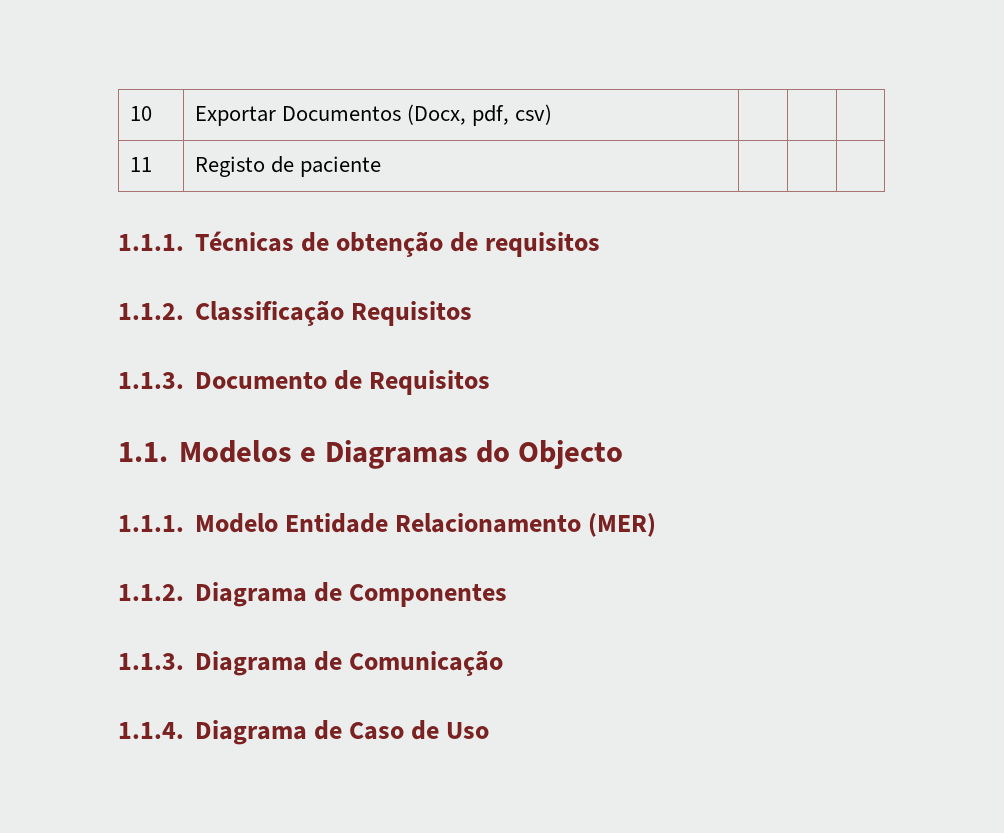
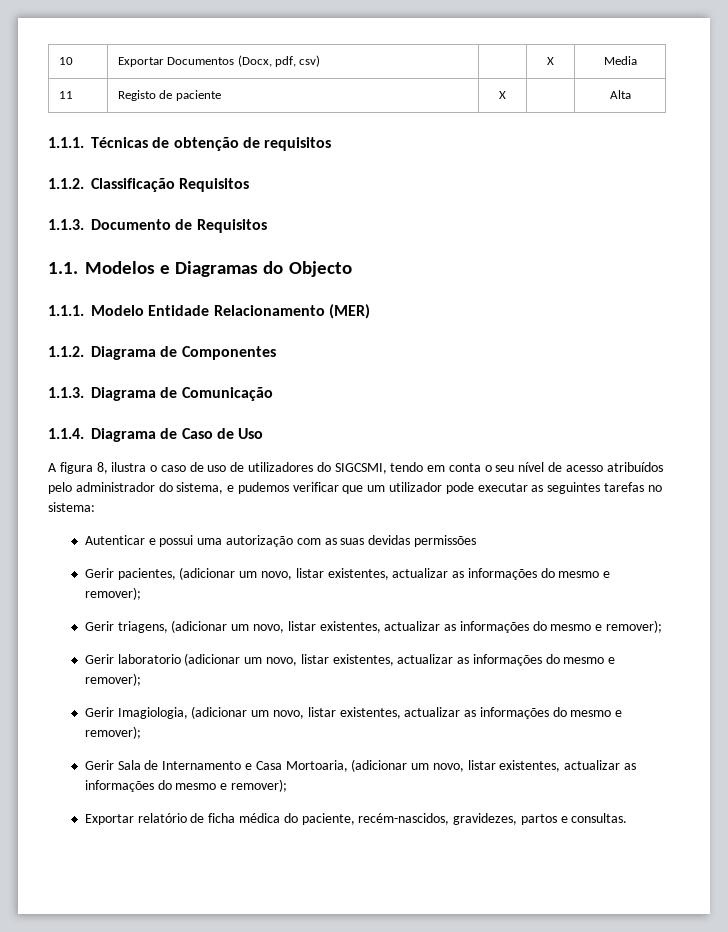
- 10 | Exportar Documentos (Docx, pdf, csv) | | |
+ 10 | Exportar Documentos (Docx, pdf, csv) | | X | Media
- 11 | Registo de paciente | | |
+ 11 | Registo de paciente | X | | Alta
+ A figura 8, ilustra o caso de uso de utilizadores do SIGCSMI, tendo em conta o seu nível de acesso atribuídos pelo administrador do sistema, e pudemos verificar que um utilizador pode executar as seguintes tarefas no sistema:
+ Autenticar e possui uma autorização com as suas devidas permissões
+ Gerir pacientes, (adicionar um novo, listar existentes, actualizar as informações do mesmo e remover);
+ Gerir triagens, (adicionar um novo, listar existentes, actualizar as informações do mesmo e remover);
+ Gerir laboratorio (adicionar um novo, listar existentes, actualizar as informações do mesmo e remover);
+ Gerir Imagiologia, (adicionar um novo, listar existentes, actualizar as informações do mesmo e remover);
+ Gerir Sala de Internamento e Casa Mortoaria, (adicionar um novo, listar existentes, actualizar as informações do mesmo e remover);
+ Exportar relatório de ficha médica do paciente, recém-nascidos, gravidezes, partos e consultas.

